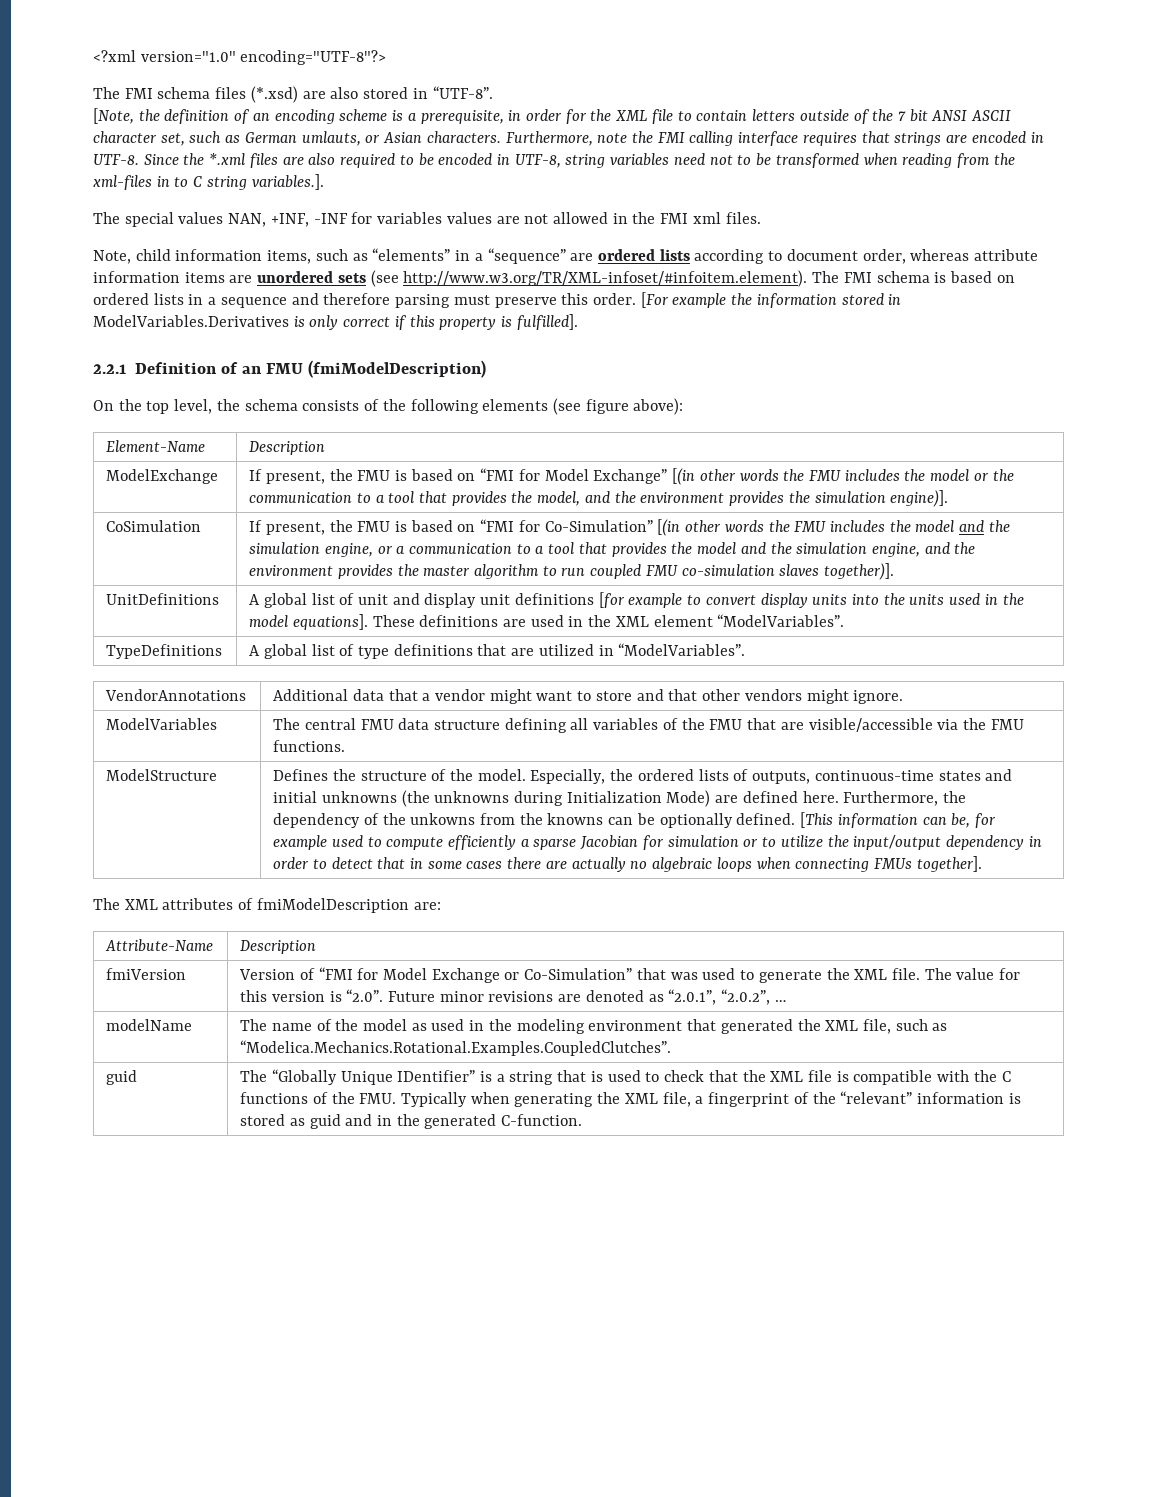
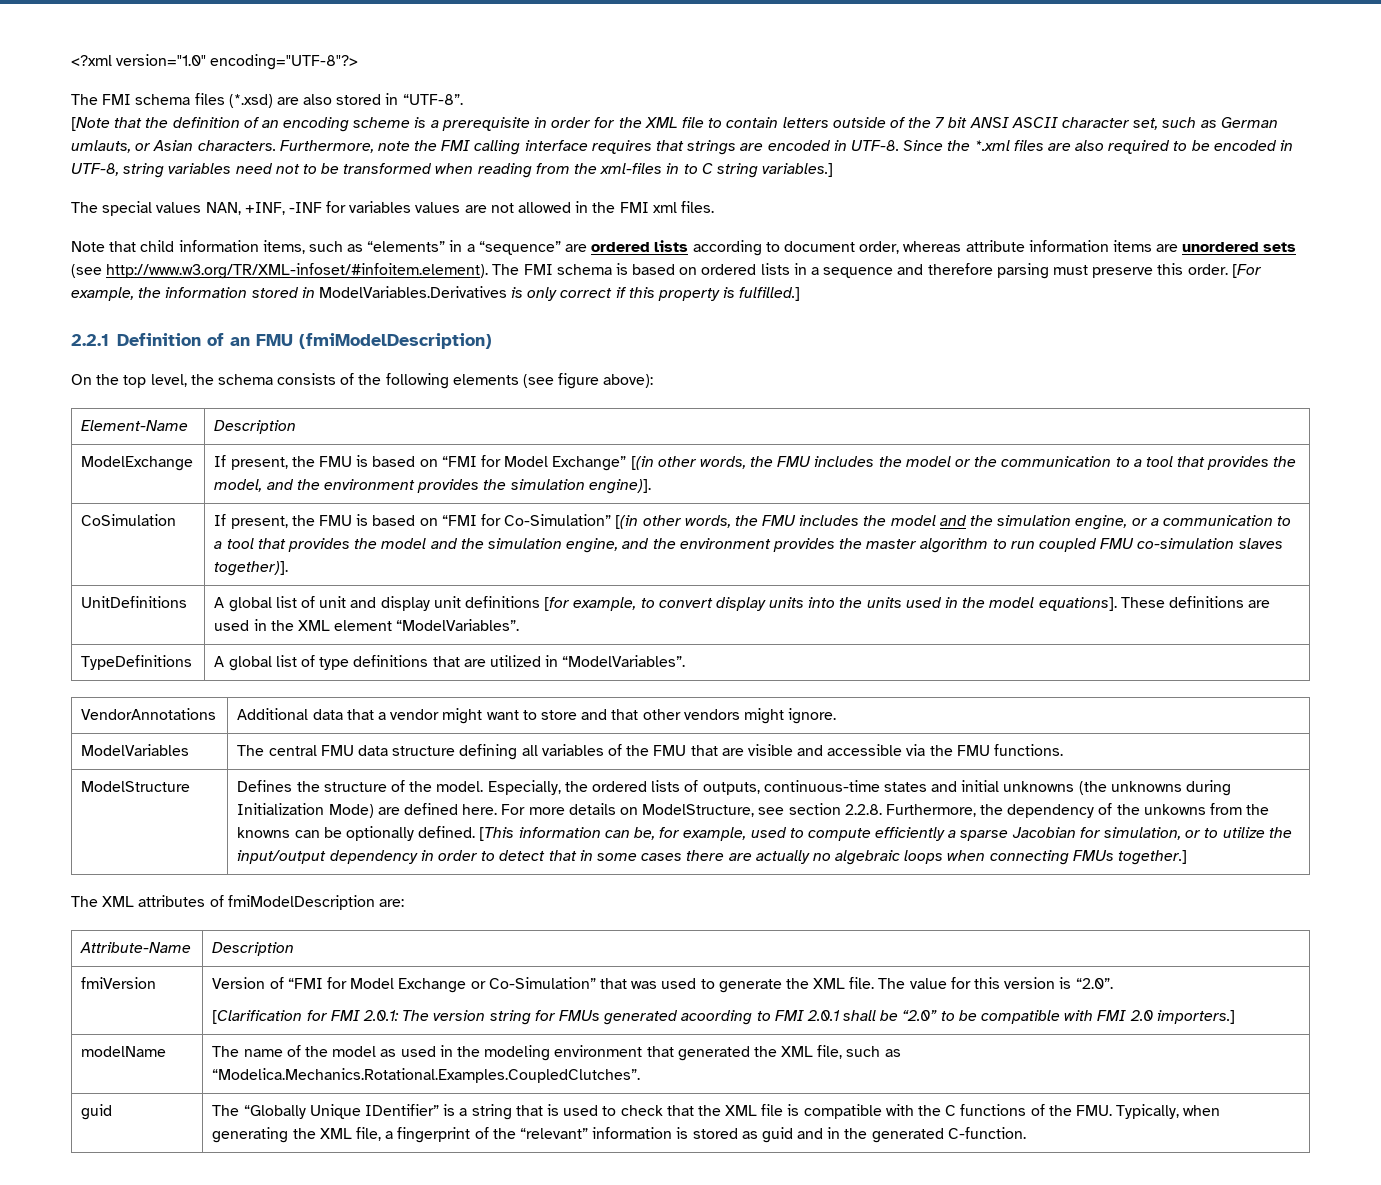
- [Note, the definition of an encoding scheme is a prerequisite, in order for the XML file to contain letters outside of the 7 bit ANSI ASCII character set, such as German umlauts, or Asian characters.
+ [Note that the definition of an encoding scheme is a prerequisite in order for the XML file to contain letters outside of the 7 bit ANSI ASCII character set, such as German umlauts, or Asian characters.
- Since the *.xml files are also required to be encoded in UTF-8, string variables need not to be transformed when reading from the xml-files in to C string variables.].
+ Since the *.xml files are also required to be encoded in UTF-8, string variables need not to be transformed when reading from the xml-files in to C string variables.]
- Note, child information items, such as “elements” in a “sequence” are ordered lists according to document order, whereas attribute information items are unordered sets (see http://www.w3.org/TR/XML-infoset/#infoitem.element). The FMI schema is based on ordered lists in a sequence and therefore parsing must preserve this order.
+ Note that child information items, such as “elements” in a “sequence” are ordered lists according to document order, whereas attribute information items are unordered sets (see http://www.w3.org/TR/XML-infoset/#infoitem.element). The FMI schema is based on ordered lists in a sequence and therefore parsing must preserve this order.
- [For example the information stored in ModelVariables.Derivatives is only correct if this property is fulfilled].
+ [For example, the information stored in ModelVariables.Derivatives is only correct if this property is fulfilled.]
- ModelExchange | If present, the FMU is based on “FMI for Model Exchange” [(in other words the FMU includes the model or the communication to a tool that provides the model, and the environment provides the simulation engine)].
+ ModelExchange | If present, the FMU is based on “FMI for Model Exchange” [(in other words, the FMU includes the model or the communication to a tool that provides the model, and the environment provides the simulation engine)].
- If present, the FMU is based on “FMI for Co-Simulation” [(in other words the FMU includes the model and the simulation engine, or a communication to a tool that provides the model and the simulation engine, and the environment provides the master algorithm to run coupled FMU co-simulation slaves together)].
+ If present, the FMU is based on “FMI for Co-Simulation” [(in other words, the FMU includes the model and the simulation engine, or a communication to a tool that provides the model and the simulation engine, and the environment provides the master algorithm to run coupled FMU co-simulation slaves together)].
- UnitDefinitions | A global list of unit and display unit definitions [for example to convert display units into the units used in the model equations]. These definitions are used in the XML element “ModelVariables”.
+ UnitDefinitions | A global list of unit and display unit definitions [for example, to convert display units into the units used in the model equations]. These definitions are used in the XML element “ModelVariables”.
- ModelVariables | The central FMU data structure defining all variables of the FMU that are visible/accessible via the FMU functions.
+ ModelVariables | The central FMU data structure defining all variables of the FMU that are visible and accessible via the FMU functions.
- Furthermore, the dependency of the unkowns from the knowns can be optionally defined.
+ For more details on ModelStructure, see section 2.2.8. Furthermore, the dependency of the unkowns from the knowns can be optionally defined.
- [This information can be, for example used to compute efficiently a sparse Jacobian for simulation or to utilize the input/output dependency in order to detect that in some cases there are actually no algebraic loops when connecting FMUs together].
+ [This information can be, for example, used to compute efficiently a sparse Jacobian for simulation, or to utilize the input/output dependency in order to detect that in some cases there are actually no algebraic loops when connecting FMUs together.]
- The value for this version is “2.0”. Future minor revisions are denoted as “2.0.1”, “2.0.2”, …
+ The value for this version is “2.0”.
+ [Clarification for FMI 2.0.1: The version string for FMUs generated acoording to FMI 2.0.1 shall be “2.0” to be compatible with FMI 2.0 importers.]
- The “Globally Unique IDentifier” is a string that is used to check that the XML file is compatible with the C functions of the FMU. Typically when generating the XML file, a fingerprint of the “relevant” information is stored as guid and in the generated C-function.
+ The “Globally Unique IDentifier” is a string that is used to check that the XML file is compatible with the C functions of the FMU. Typically, when generating the XML file, a fingerprint of the “relevant” information is stored as guid and in the generated C-function.

